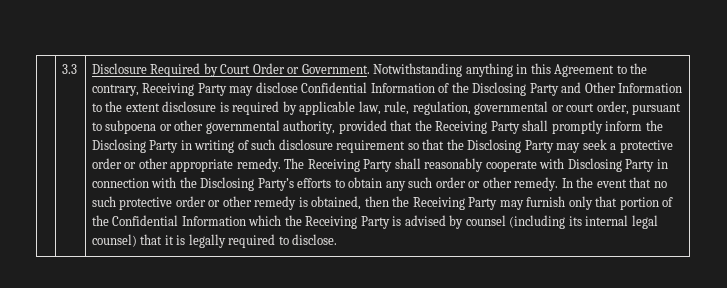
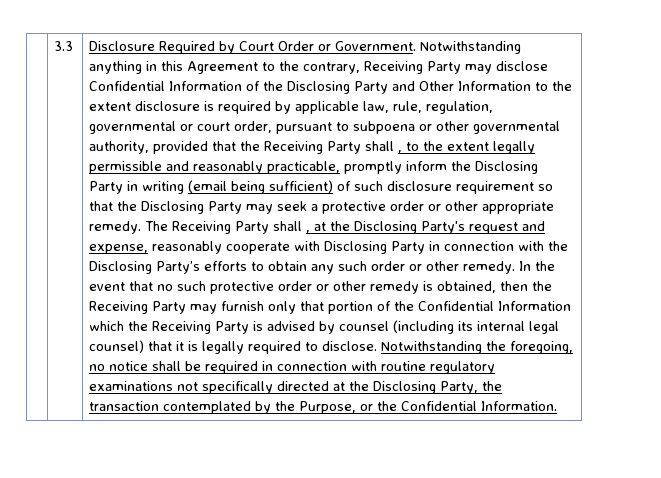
- Notwithstanding anything in this Agreement to the contrary, Receiving Party may disclose Confidential Information of the Disclosing Party and Other Information to the extent disclosure is required by applicable law, rule, regulation, governmental or court order, pursuant to subpoena or other governmental authority, provided that the Receiving Party shall promptly inform the Disclosing Party in writing of such disclosure requirement so that the Disclosing Party may seek a protective order or other appropriate remedy.
+ Notwithstanding anything in this Agreement to the contrary, Receiving Party may disclose Confidential Information of the Disclosing Party and Other Information to the extent disclosure is required by applicable law, rule, regulation, governmental or court order, pursuant to subpoena or other governmental authority, provided that the Receiving Party shall , to the extent legally permissible and reasonably practicable, promptly inform the Disclosing Party in writing (email being sufficient) of such disclosure requirement so that the Disclosing Party may seek a protective order or other appropriate remedy.
- The Receiving Party shall reasonably cooperate with Disclosing Party in connection with the Disclosing Party’s efforts to obtain any such order or other remedy.
+ The Receiving Party shall , at the Disclosing Party's request and expense, reasonably cooperate with Disclosing Party in connection with the Disclosing Party’s efforts to obtain any such order or other remedy.
+ Notwithstanding the foregoing, no notice shall be required in connection with routine regulatory examinations not specifically directed at the Disclosing Party, the transaction contemplated by the Purpose, or the Confidential Information.

